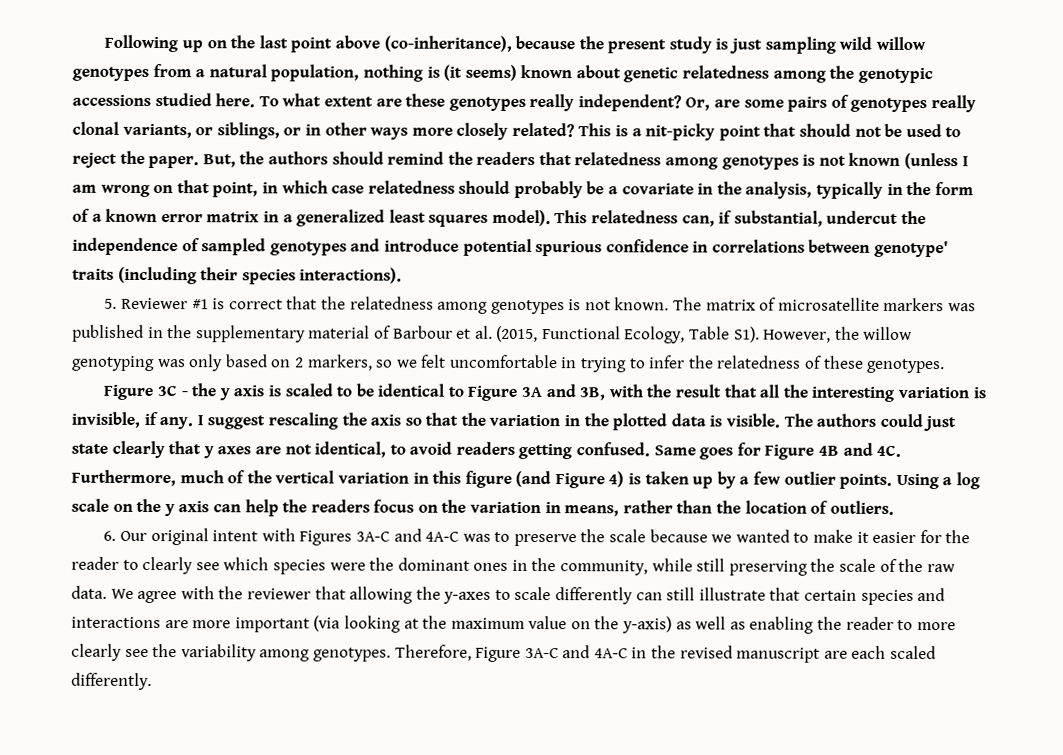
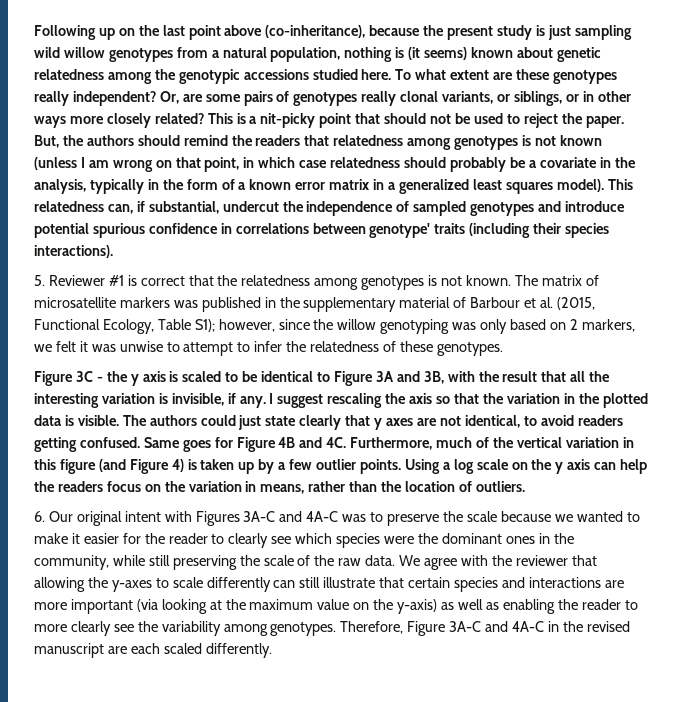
- The matrix of microsatellite markers was published in the supplementary material of Barbour et al. (2015, Functional Ecology, Table S1). However, the willow genotyping was only based on 2 markers, so we felt uncomfortable in trying to infer the relatedness of these genotypes.
+ The matrix of microsatellite markers was published in the supplementary material of Barbour et al. (2015, Functional Ecology, Table S1); however, since the willow genotyping was only based on 2 markers, we felt it was unwise to attempt to infer the relatedness of these genotypes.

